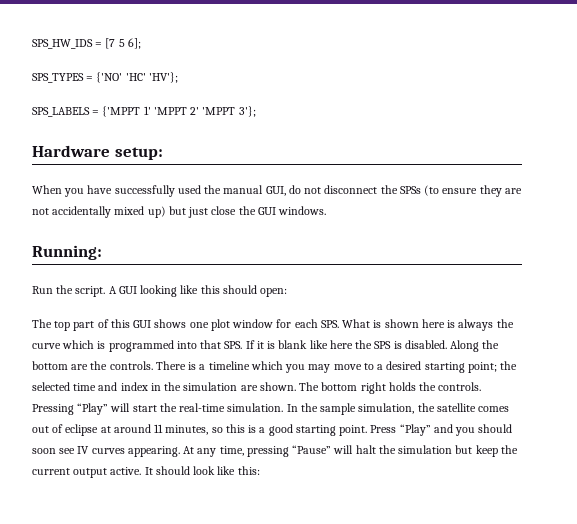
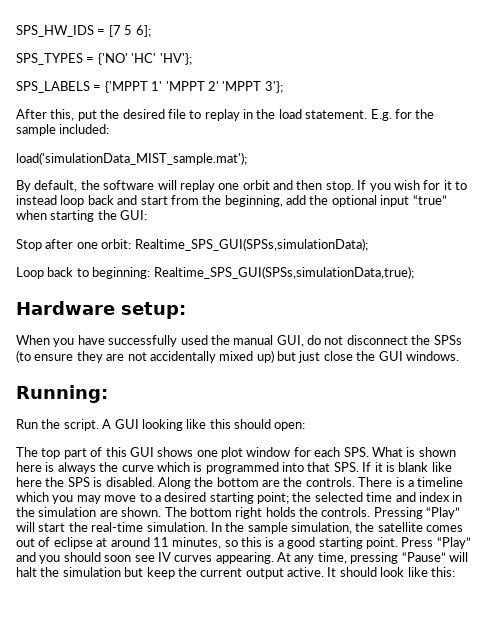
+ After this, put the desired file to replay in the load statement. E.g. for the sample included:
+ load('simulationData_MIST_sample.mat');
+ By default, the software will replay one orbit and then stop. If you wish for it to instead loop back and start from the beginning, add the optional input “true” when starting the GUI:
+ Stop after one orbit: Realtime_SPS_GUI(SPSs,simulationData);
+ Loop back to beginning: Realtime_SPS_GUI(SPSs,simulationData,true);

